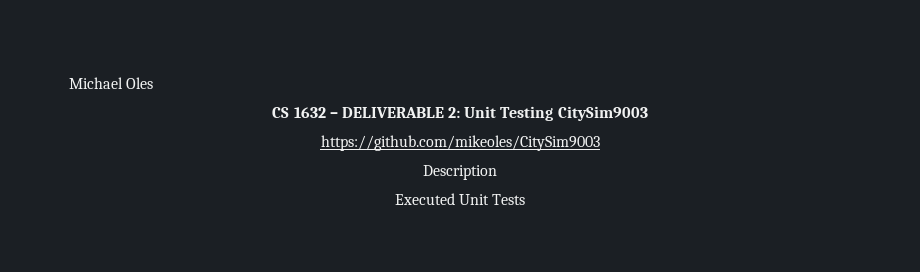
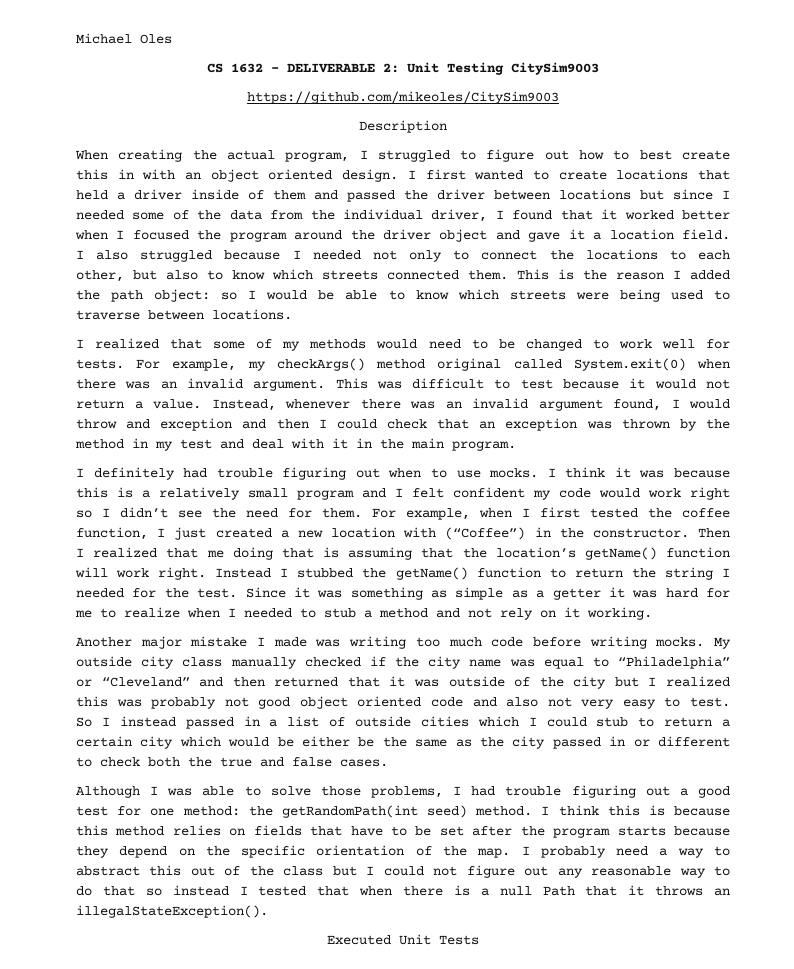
+ When creating the actual program, I struggled to figure out how to best create this in with an object oriented design. I first wanted to create locations that held a driver inside of them and passed the driver between locations but since I needed some of the data from the individual driver, I found that it worked better when I focused the program around the driver object and gave it a location field. I also struggled because I needed not only to connect the locations to each other, but also to know which streets connected them. This is the reason I added the path object: so I would be able to know which streets were being used to traverse between locations.
+ I realized that some of my methods would need to be changed to work well for tests. For example, my checkArgs() method original called System.exit(0) when there was an invalid argument. This was difficult to test because it would not return a value. Instead, whenever there was an invalid argument found, I would throw and exception and then I could check that an exception was thrown by the method in my test and deal with it in the main program.
+ I definitely had trouble figuring out when to use mocks. I think it was because this is a relatively small program and I felt confident my code would work right so I didn’t see the need for them. For example, when I first tested the coffee function, I just created a new location with (“Coffee”) in the constructor. Then I realized that me doing that is assuming that the location’s getName() function will work right. Instead I stubbed the getName() function to return the string I needed for the test. Since it was something as simple as a getter it was hard for me to realize when I needed to stub a method and not rely on it working.
+ Another major mistake I made was writing too much code before writing mocks. My outside city class manually checked if the city name was equal to “Philadelphia” or “Cleveland” and then returned that it was outside of the city but I realized this was probably not good object oriented code and also not very easy to test. So I instead passed in a list of outside cities which I could stub to return a certain city which would be either be the same as the city passed in or different to check both the true and false cases.
+ Although I was able to solve those problems, I had trouble figuring out a good test for one method: the getRandomPath(int seed) method. I think this is because this method relies on fields that have to be set after the program starts because they depend on the specific orientation of the map. I probably need a way to abstract this out of the class but I could not figure out any reasonable way to do that so instead I tested that when there is a null Path that it throws an illegalStateException().

